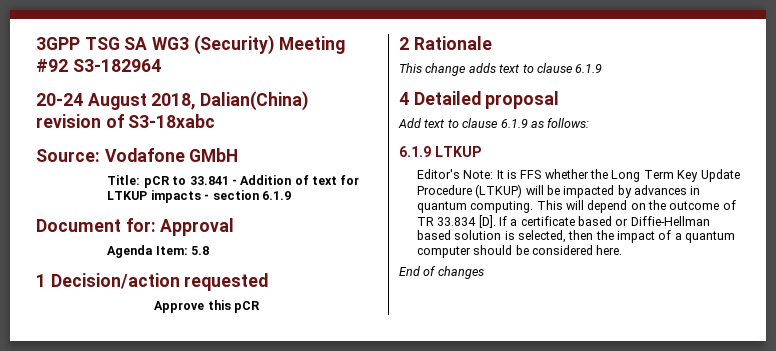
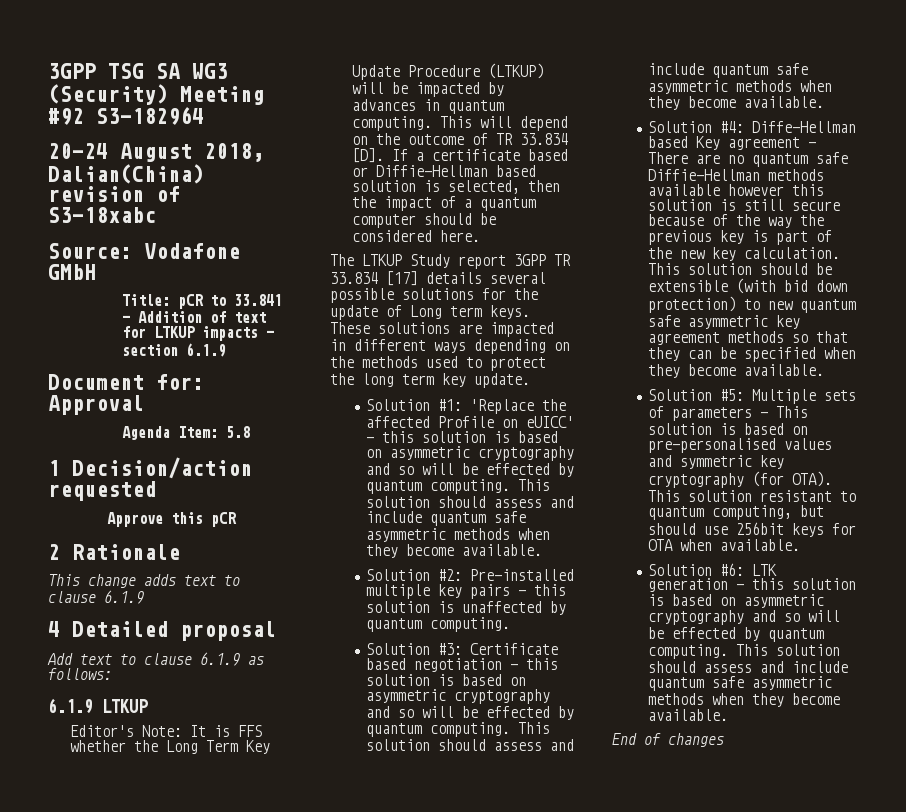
+ The LTKUP Study report 3GPP TR 33.834 [17] details several possible solutions for the update of Long term keys. These solutions are impacted in different ways depending on the methods used to protect the long term key update.
+ Solution #1: 'Replace the affected Profile on eUICC' - this solution is based on asymmetric cryptography and so will be effected by quantum computing. This solution should assess and include quantum safe asymmetric methods when they become available.
+ Solution #2: Pre-installed multiple key pairs - this solution is unaffected by quantum computing.
+ Solution #3: Certificate based negotiation - this solution is based on asymmetric cryptography and so will be effected by quantum computing. This solution should assess and include quantum safe asymmetric methods when they become available.
+ Solution #4: Diffe-Hellman based Key agreement - There are no quantum safe Diffie-Hellman methods available however this solution is still secure because of the way the previous key is part of the new key calculation. This solution should be extensible (with bid down protection) to new quantum safe asymmetric key agreement methods so that they can be specified when they become available.
+ Solution #5: Multiple sets of parameters - This solution is based on pre-personalised values and symmetric key cryptography (for OTA). This solution resistant to quantum computing, but should use 256bit keys for OTA when available.
+ Solution #6: LTK generation - this solution is based on asymmetric cryptography and so will be effected by quantum computing. This solution should assess and include quantum safe asymmetric methods when they become available.

